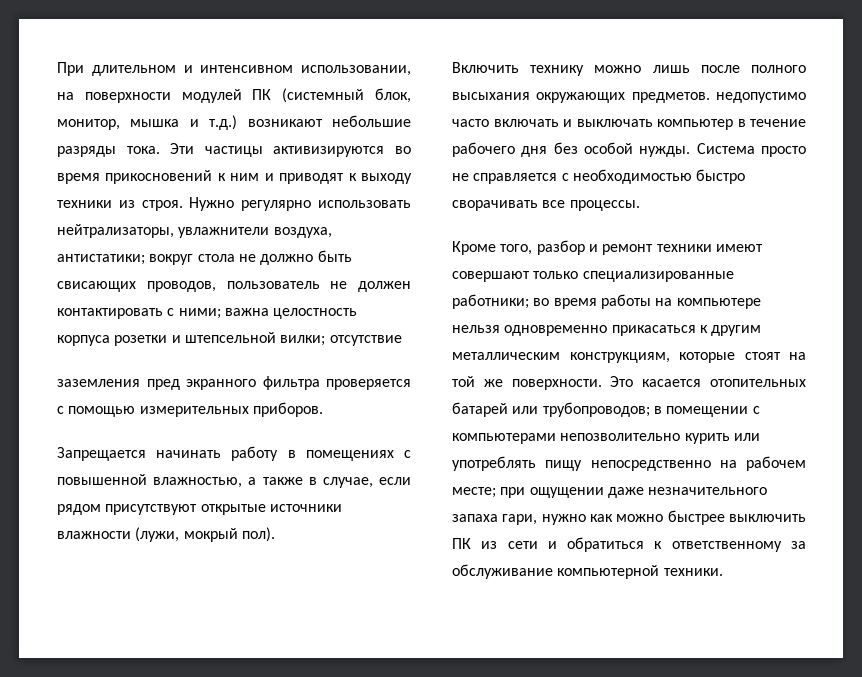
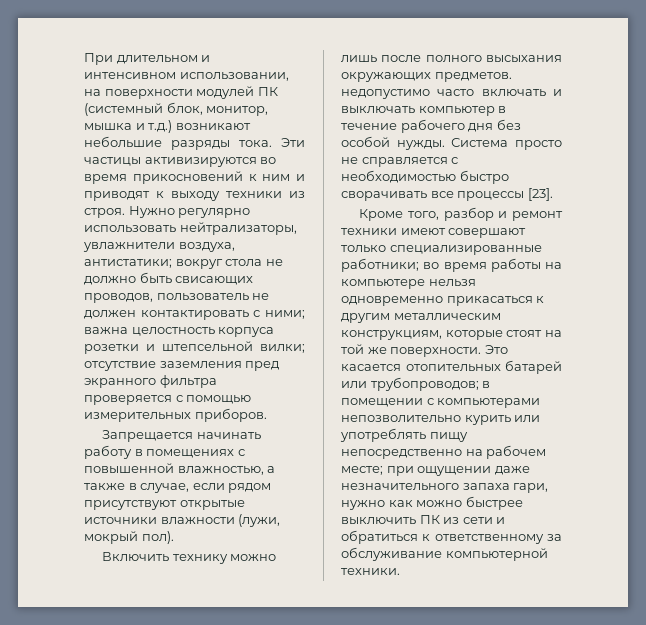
- Нужно регулярно использовать нейтрализаторы, увлажнители воздуха, антистатики; вокруг стола не должно быть свисающих проводов, пользователь не должен контактировать с ними; важна целостность корпуса розетки и штепсельной вилки; отсутствие
- заземления пред экранного фильтра проверяется с помощью измерительных приборов.
+ Нужно регулярно использовать нейтрализаторы, увлажнители воздуха, антистатики; вокруг стола не должно быть свисающих проводов, пользователь не должен контактировать с ними; важна целостность корпуса розетки и штепсельной вилки; отсутствие заземления пред экранного фильтра проверяется с помощью измерительных приборов.
- Система просто не справляется с необходимостью быстро сворачивать все процессы.
+ Система просто не справляется с необходимостью быстро сворачивать все процессы [23].

